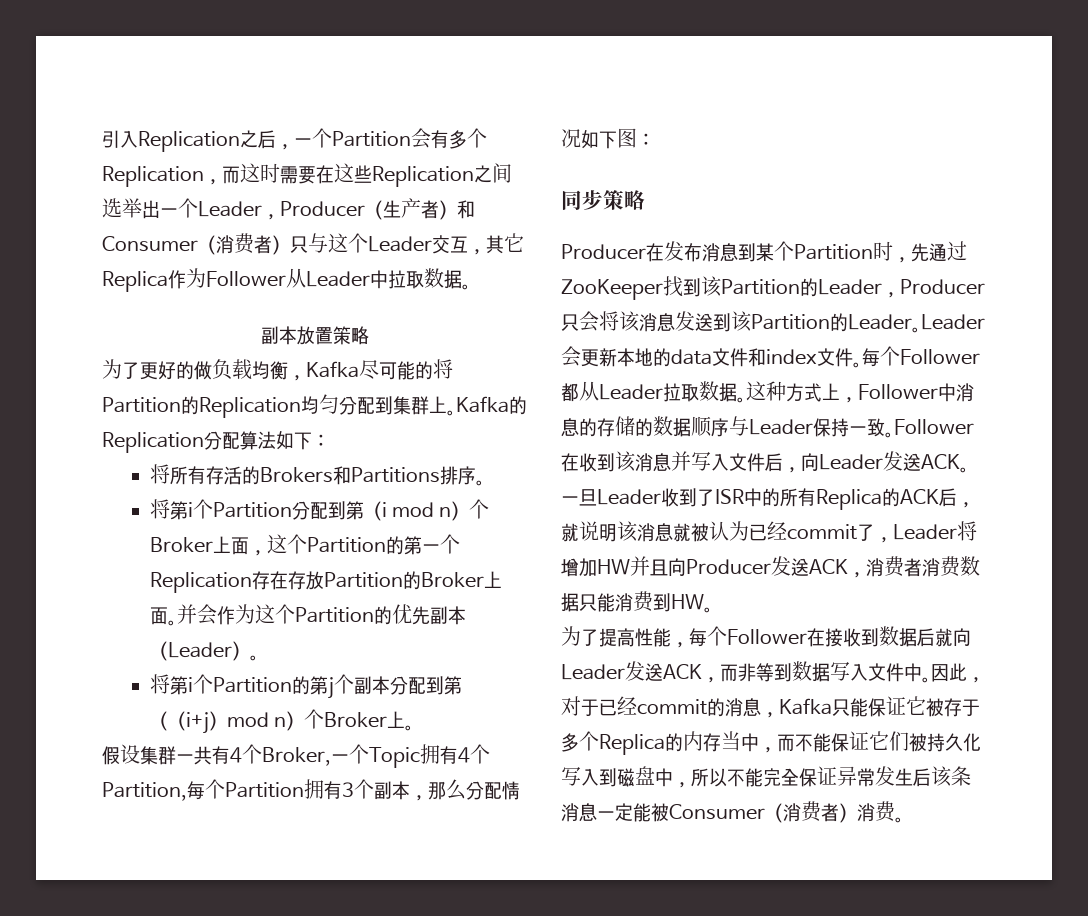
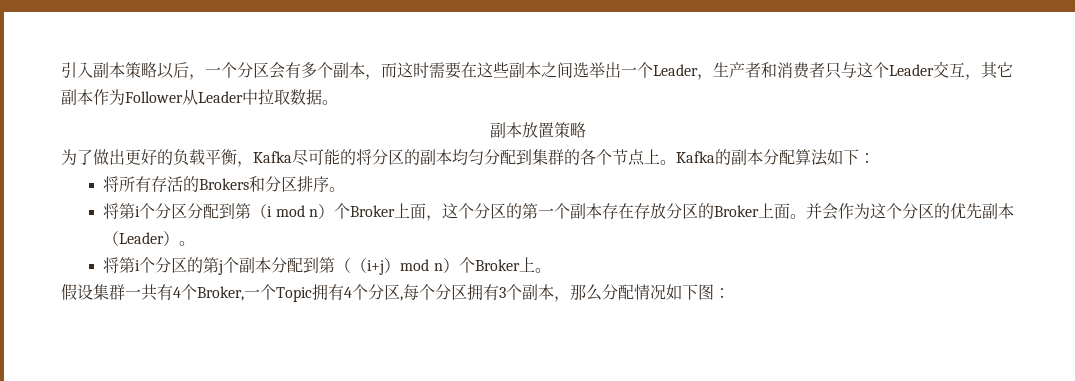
- 引入Replication之后，一个Partition会有多个Replication，而这时需要在这些Replication之间选举出一个Leader，Producer（生产者）和Consumer（消费者）只与这个Leader交互，其它Replica作为Follower从Leader中拉取数据。
+ 引入副本策略以后，一个分区会有多个副本，而这时需要在这些副本之间选举出一个Leader，生产者和消费者只与这个Leader交互，其它副本作为Follower从Leader中拉取数据。
- 为了更好的做负载均衡，Kafka尽可能的将Partition的Replication均匀分配到集群上。
+ 为了做出更好的负载平衡，Kafka尽可能的将分区的副本均匀分配到集群的各个节点上。
- Kafka的Replication分配算法如下：
+ Kafka的副本分配算法如下：
- 将所有存活的Brokers和Partitions排序。
+ 将所有存活的Brokers和分区排序。
- 将第i个Partition分配到第（i mod n）个Broker上面，这个Partition的第一个Replication存在存放Partition的Broker上面。
+ 将第i个分区分配到第（i mod n）个Broker上面，这个分区的第一个副本存在存放分区的Broker上面。
- 并会作为这个Partition的优先副本（Leader）。
+ 并会作为这个分区的优先副本（Leader）。
- 将第i个Partition的第j个副本分配到第（（i+j）mod n）个Broker上。
+ 将第i个分区的第j个副本分配到第（（i+j）mod n）个Broker上。
- 假设集群一共有4个Broker,一个Topic拥有4个Partition,每个Partition拥有3个副本，那么分配情况如下图：
+ 假设集群一共有4个Broker,一个Topic拥有4个分区,每个分区拥有3个副本，那么分配情况如下图：
- 同步策略
- Producer在发布消息到某个Partition时，先通过ZooKeeper找到该Partition的Leader，Producer只会将该消息发送到该Partition的Leader。Leader会更新本地的data文件和index文件。每个Follower都从Leader拉取数据。这种方式上，Follower中消息的存储的数据顺序与Leader保持一致。Follower在收到该消息并写入文件后，向Leader发送ACK。一旦Leader收到了ISR中的所有Replica的ACK后，就说明该消息就被认为已经commit了，Leader将增加HW并且向Producer发送ACK，消费者消费数据只能消费到HW。
- 为了提高性能，每个Follower在接收到数据后就向Leader发送ACK，而非等到数据写入文件中。因此，对于已经commit的消息，Kafka只能保证它被存于多个Replica的内存当中，而不能保证它们被持久化写入到磁盘中，所以不能完全保证异常发生后该条消息一定能被Consumer（消费者）消费。

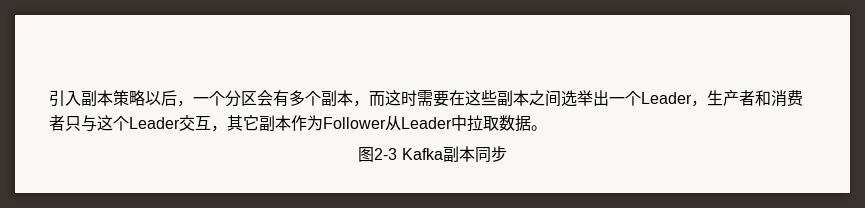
- 副本放置策略
- 为了做出更好的负载平衡，Kafka尽可能的将分区的副本均匀分配到集群的各个节点上。Kafka的副本分配算法如下：
- 将所有存活的Brokers和分区排序。
- 将第i个分区分配到第（i mod n）个Broker上面，这个分区的第一个副本存在存放分区的Broker上面。并会作为这个分区的优先副本（Leader）。
- 将第i个分区的第j个副本分配到第（（i+j）mod n）个Broker上。
- 假设集群一共有4个Broker,一个Topic拥有4个分区,每个分区拥有3个副本，那么分配情况如下图：
+ 图2-3 Kafka副本同步

